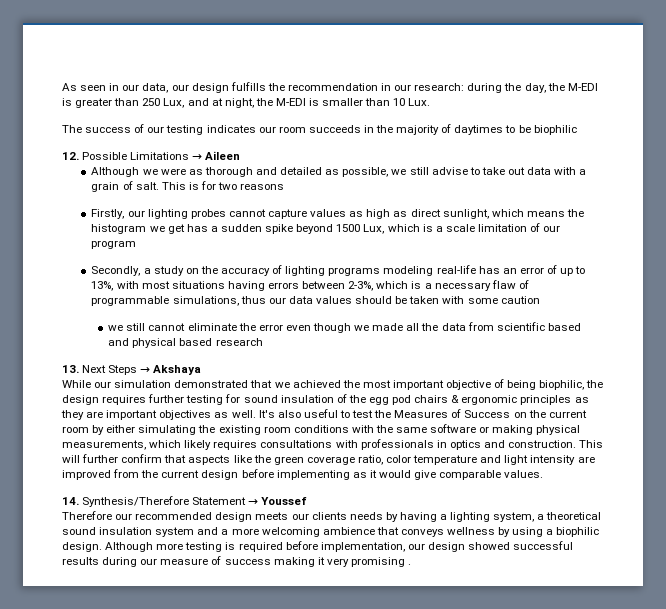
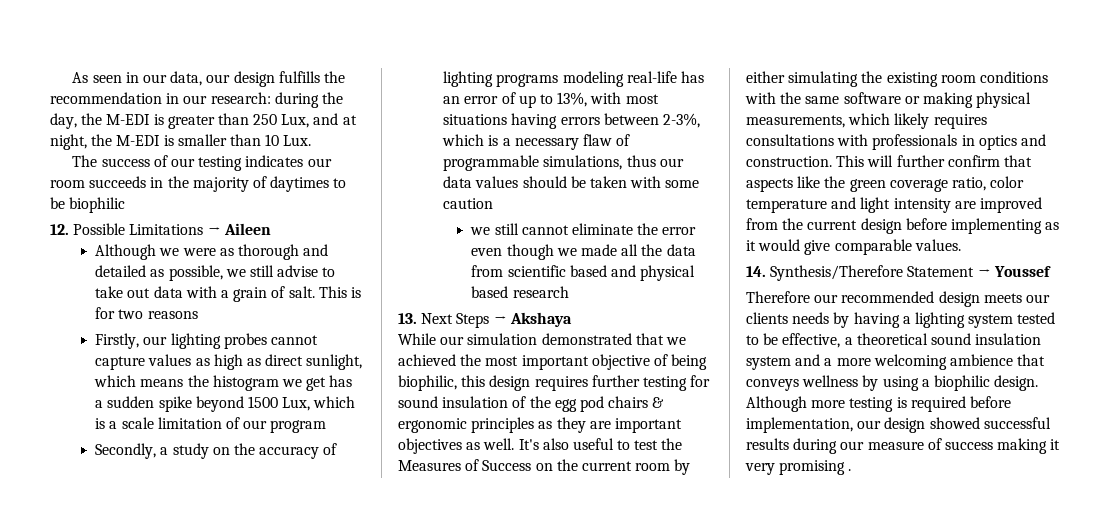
- While our simulation demonstrated that we achieved the most important objective of being biophilic, the design requires further testing for sound insulation of the egg pod chairs & ergonomic principles as they are important objectives as well.
+ While our simulation demonstrated that we achieved the most important objective of being biophilic, this design requires further testing for sound insulation of the egg pod chairs & ergonomic principles as they are important objectives as well.
- Therefore our recommended design meets our clients needs by having a lighting system, a theoretical sound insulation system and a more welcoming ambience that conveys wellness by using a biophilic design.
+ Therefore our recommended design meets our clients needs by having a lighting system tested to be effective, a theoretical sound insulation system and a more welcoming ambience that conveys wellness by using a biophilic design.

